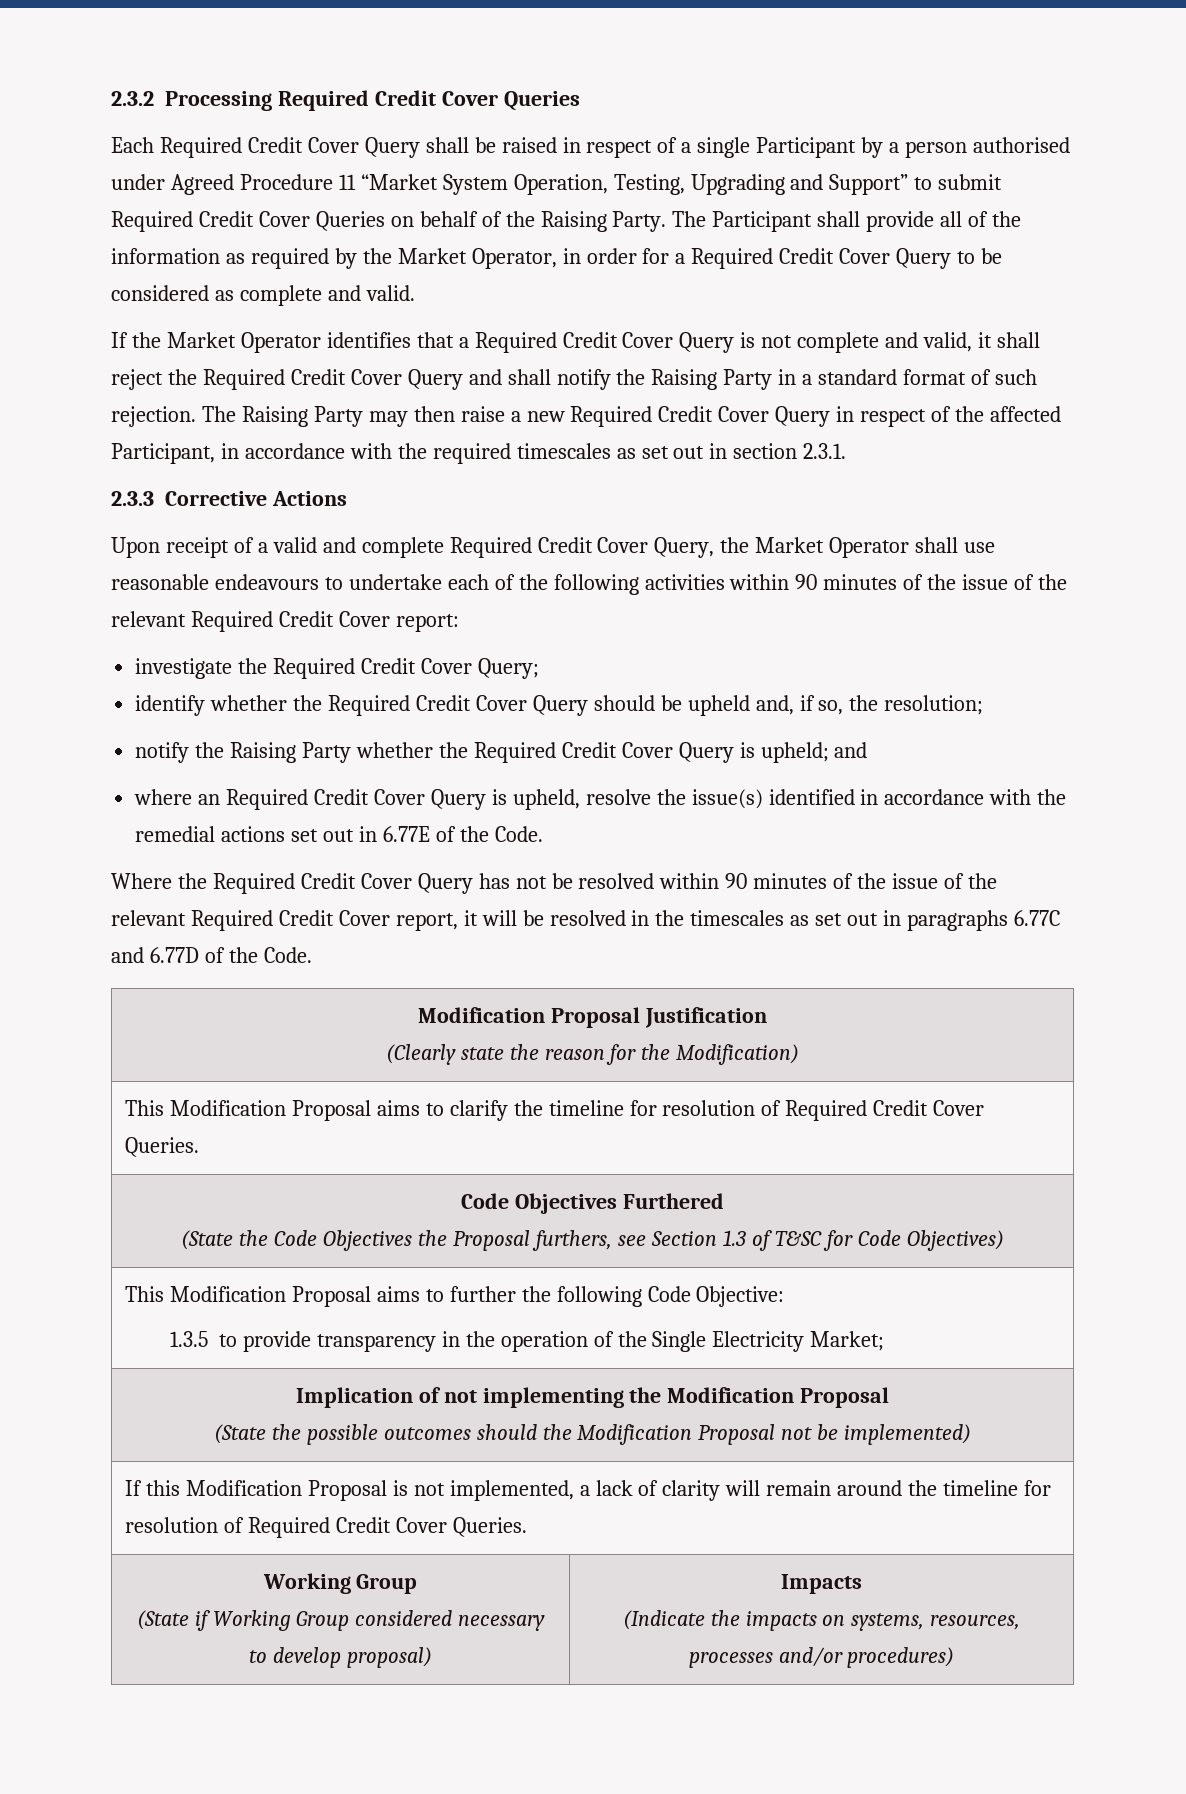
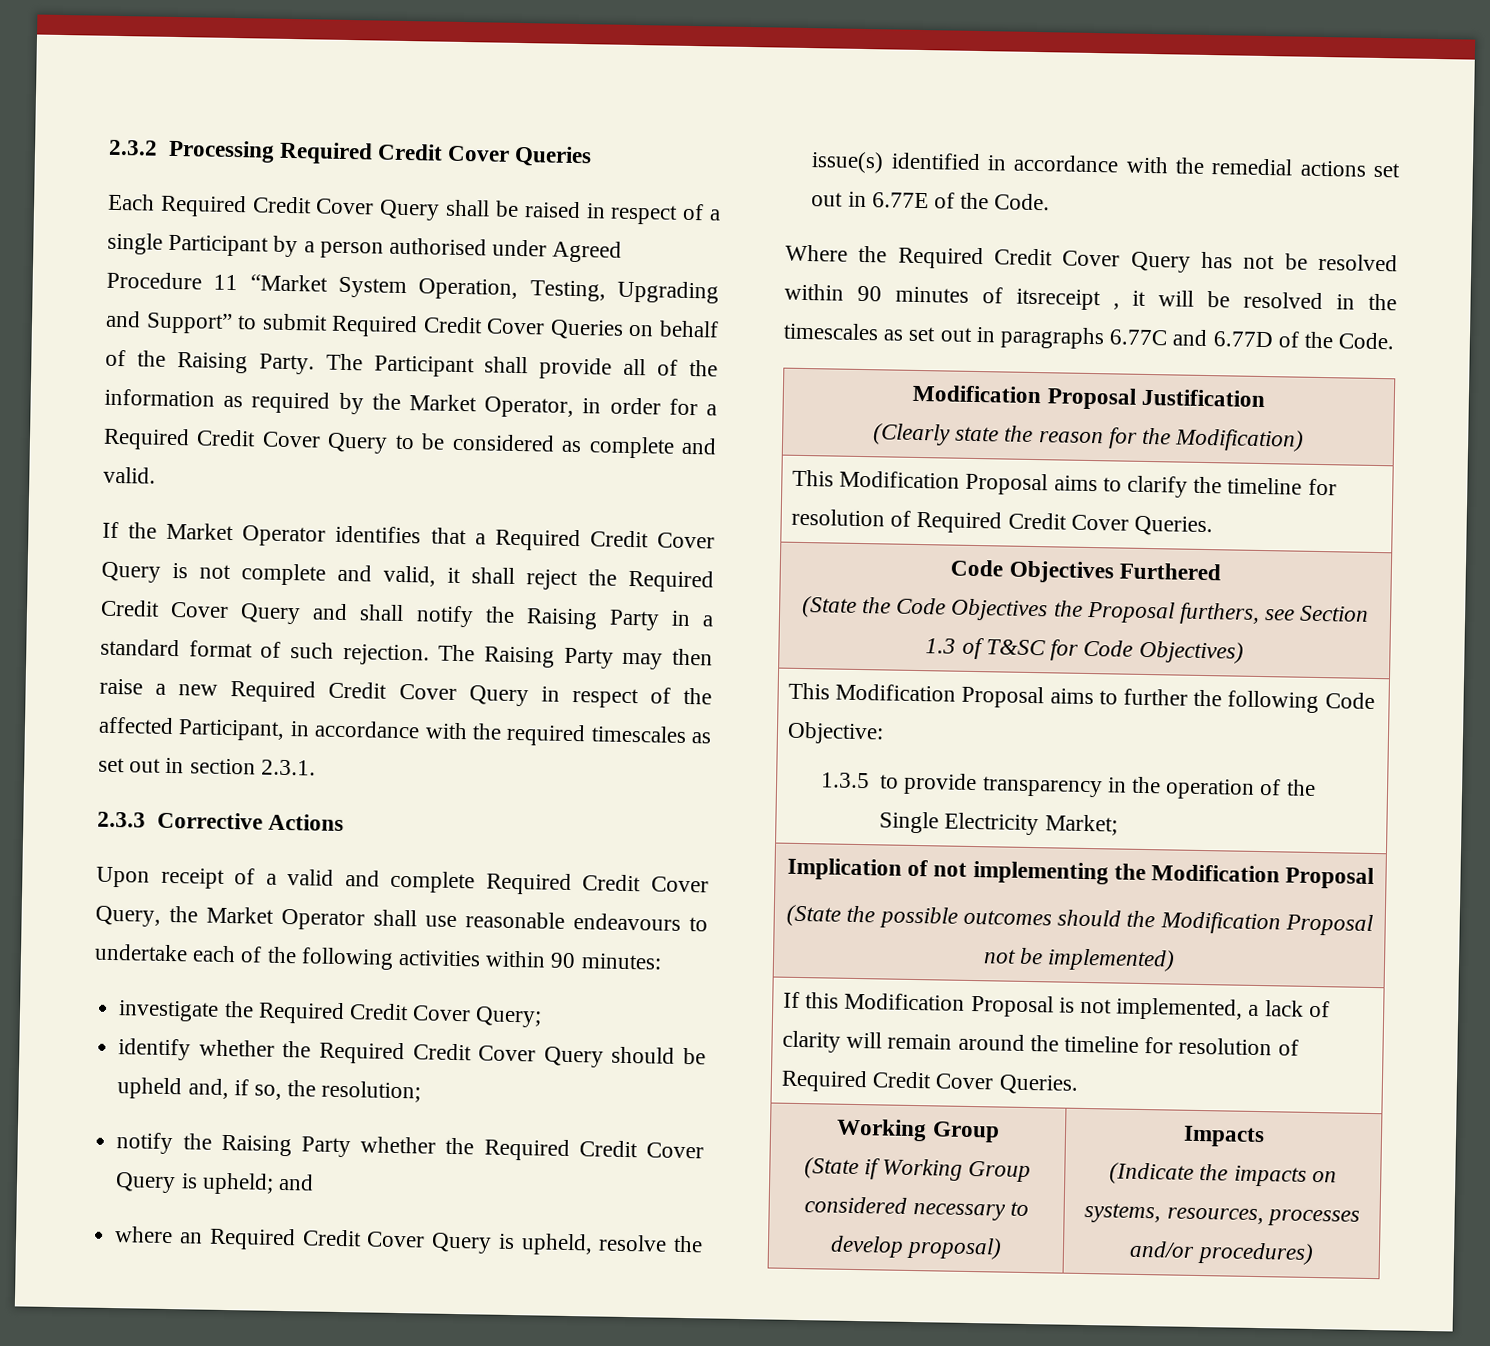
- Upon receipt of a valid and complete Required Credit Cover Query, the Market Operator shall use reasonable endeavours to undertake each of the following activities within 90 minutes of the issue of the relevant Required Credit Cover report:
+ Upon receipt of a valid and complete Required Credit Cover Query, the Market Operator shall use reasonable endeavours to undertake each of the following activities within 90 minutes:
- Where the Required Credit Cover Query has not be resolved within 90 minutes of the issue of the relevant Required Credit Cover report, it will be resolved in the timescales as set out in paragraphs 6.77C and 6.77D of the Code.
+ Where the Required Credit Cover Query has not be resolved within 90 minutes of itsreceipt , it will be resolved in the timescales as set out in paragraphs 6.77C and 6.77D of the Code.

